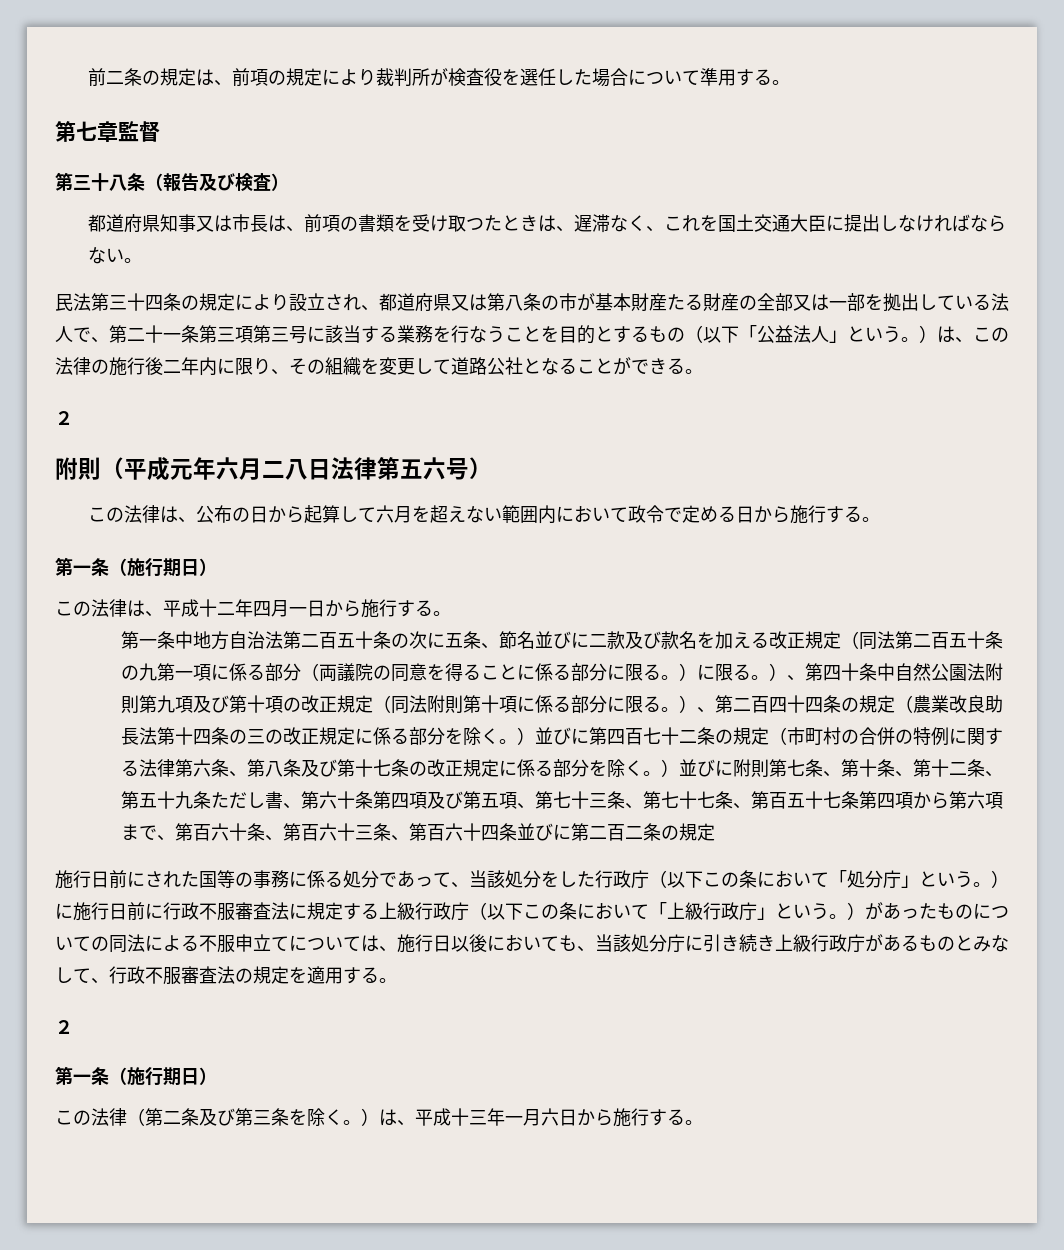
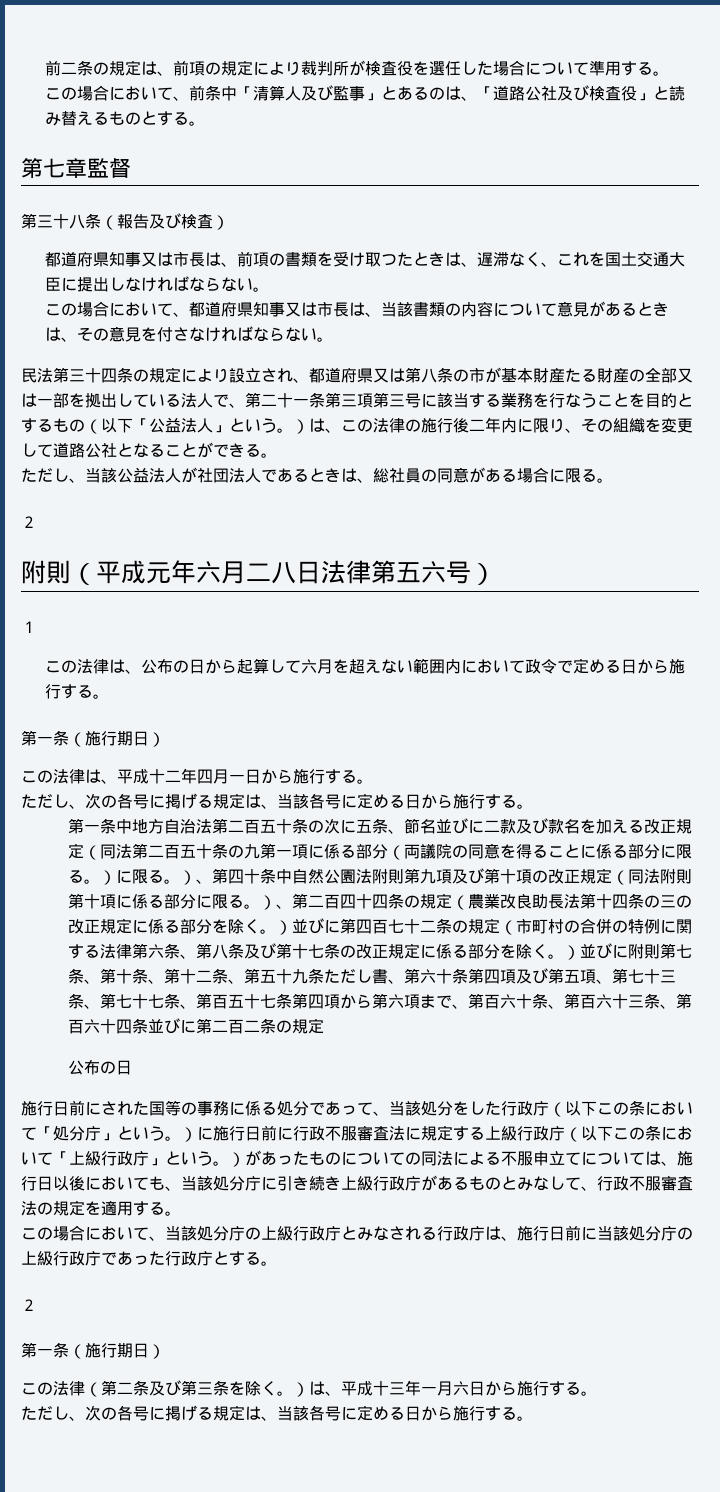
+ この場合において、前条中「清算人及び監事」とあるのは、「道路公社及び検査役」と読み替えるものとする。
+ この場合において、都道府県知事又は市長は、当該書類の内容について意見があるときは、その意見を付さなければならない。
+ ただし、当該公益法人が社団法人であるときは、総社員の同意がある場合に限る。
+ １
  この法律は、平成十二年四月一日から施行する。
+ ただし、次の各号に掲げる規定は、当該各号に定める日から施行する。
  第一条中地方自治法第二百五十条の次に五条、節名並びに二款及び款名を加える改正規定（同法第二百五十条の九第一項に係る部分（両議院の同意を得ることに係る部分に限る。）に限る。）、第四十条中自然公園法附則第九項及び第十項の改正規定（同法附則第十項に係る部分に限る。）、第二百四十四条の規定（農業改良助長法第十四条の三の改正規定に係る部分を除く。）並びに第四百七十二条の規定（市町村の合併の特例に関する法律第六条、第八条及び第十七条の改正規定に係る部分を除く。）並びに附則第七条、第十条、第十二条、第五十九条ただし書、第六十条第四項及び第五項、第七十三条、第七十七条、第百五十七条第四項から第六項まで、第百六十条、第百六十三条、第百六十四条並びに第二百二条の規定
+ 公布の日
+ この場合において、当該処分庁の上級行政庁とみなされる行政庁は、施行日前に当該処分庁の上級行政庁であった行政庁とする。
  この法律（第二条及び第三条を除く。）は、平成十三年一月六日から施行する。
+ ただし、次の各号に掲げる規定は、当該各号に定める日から施行する。

